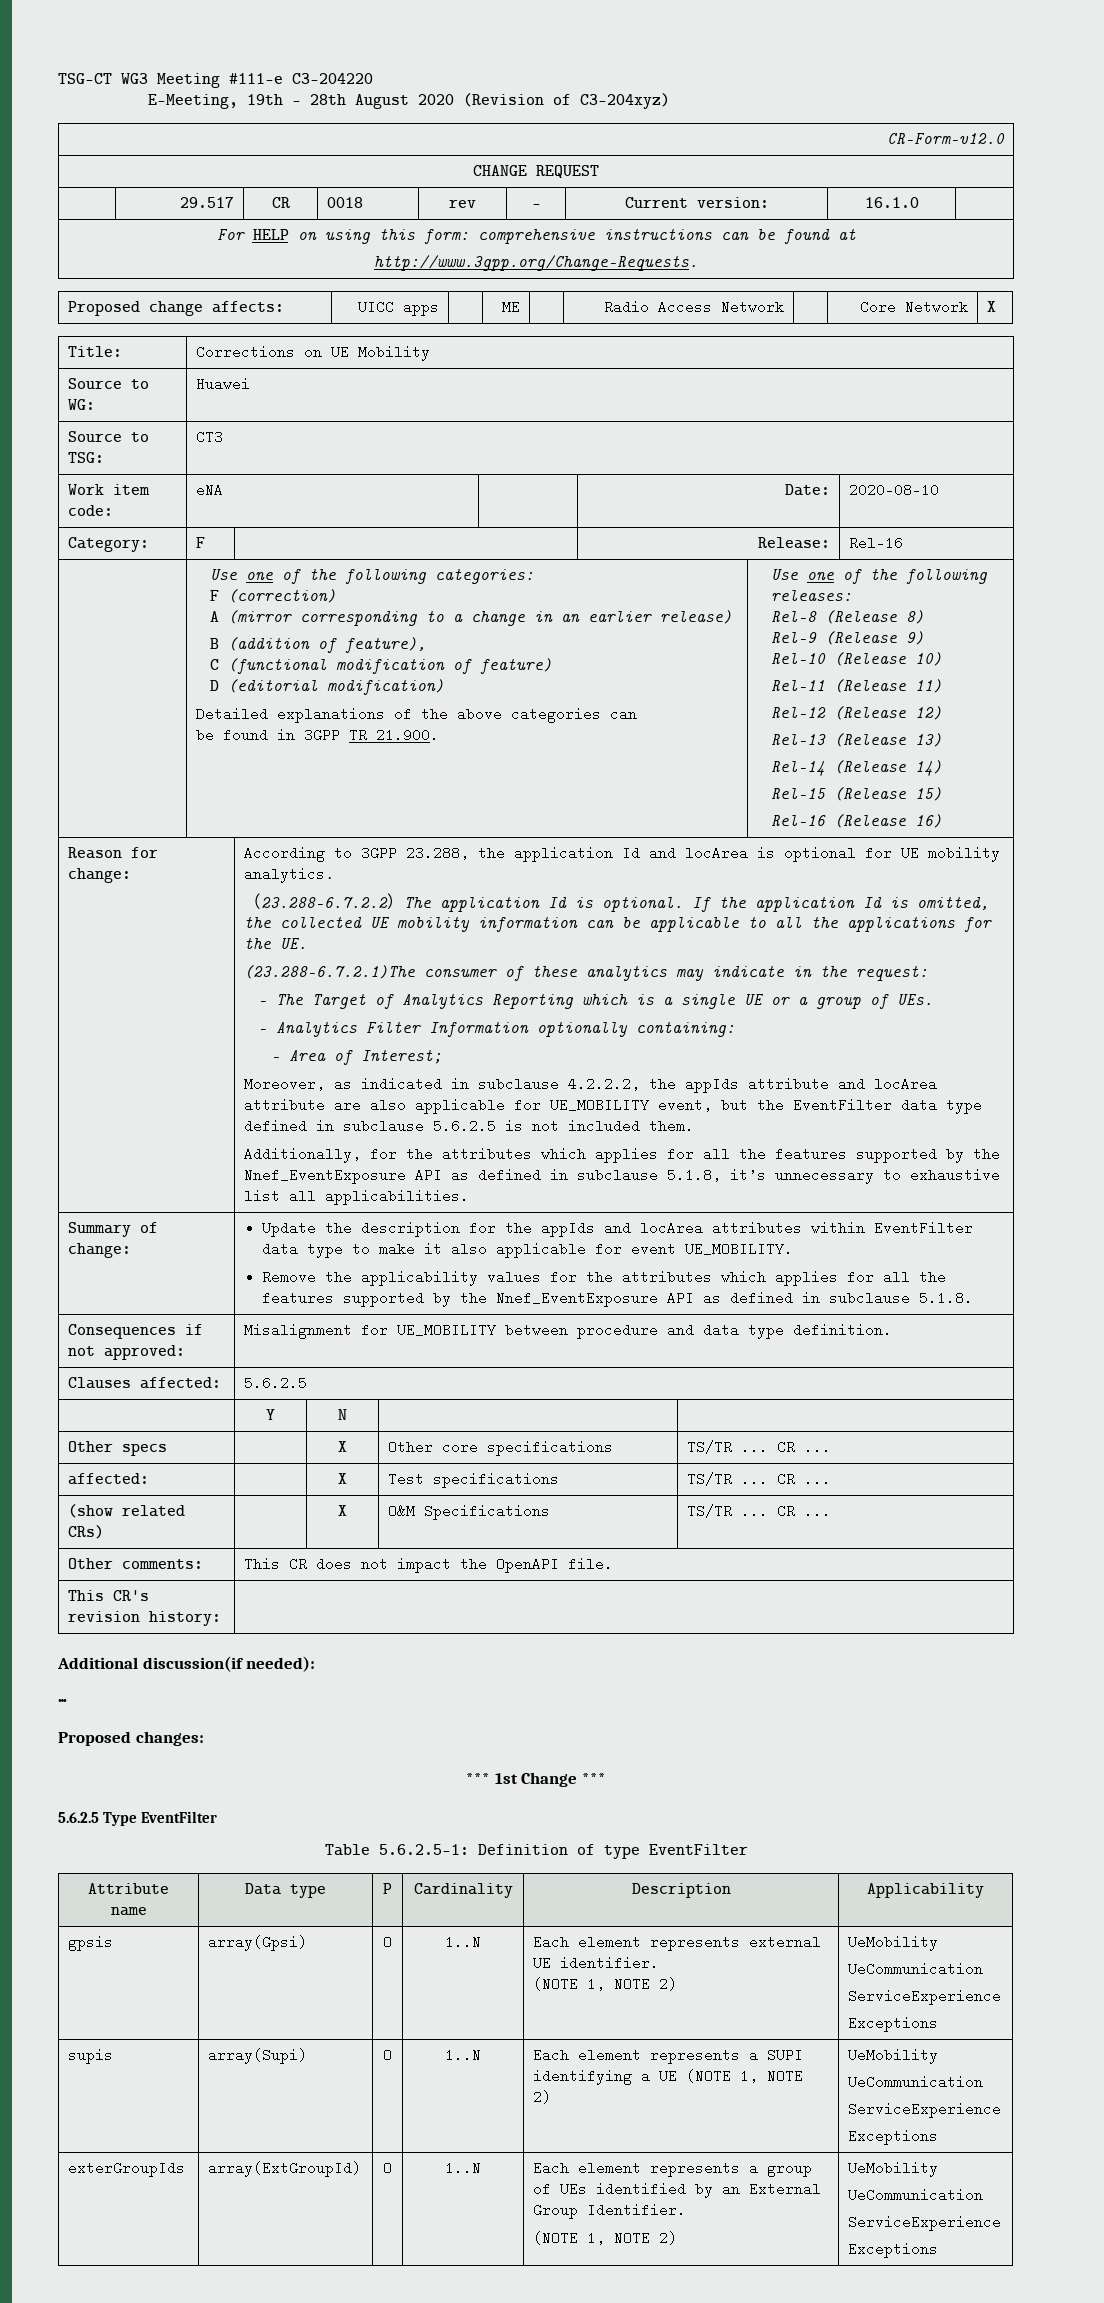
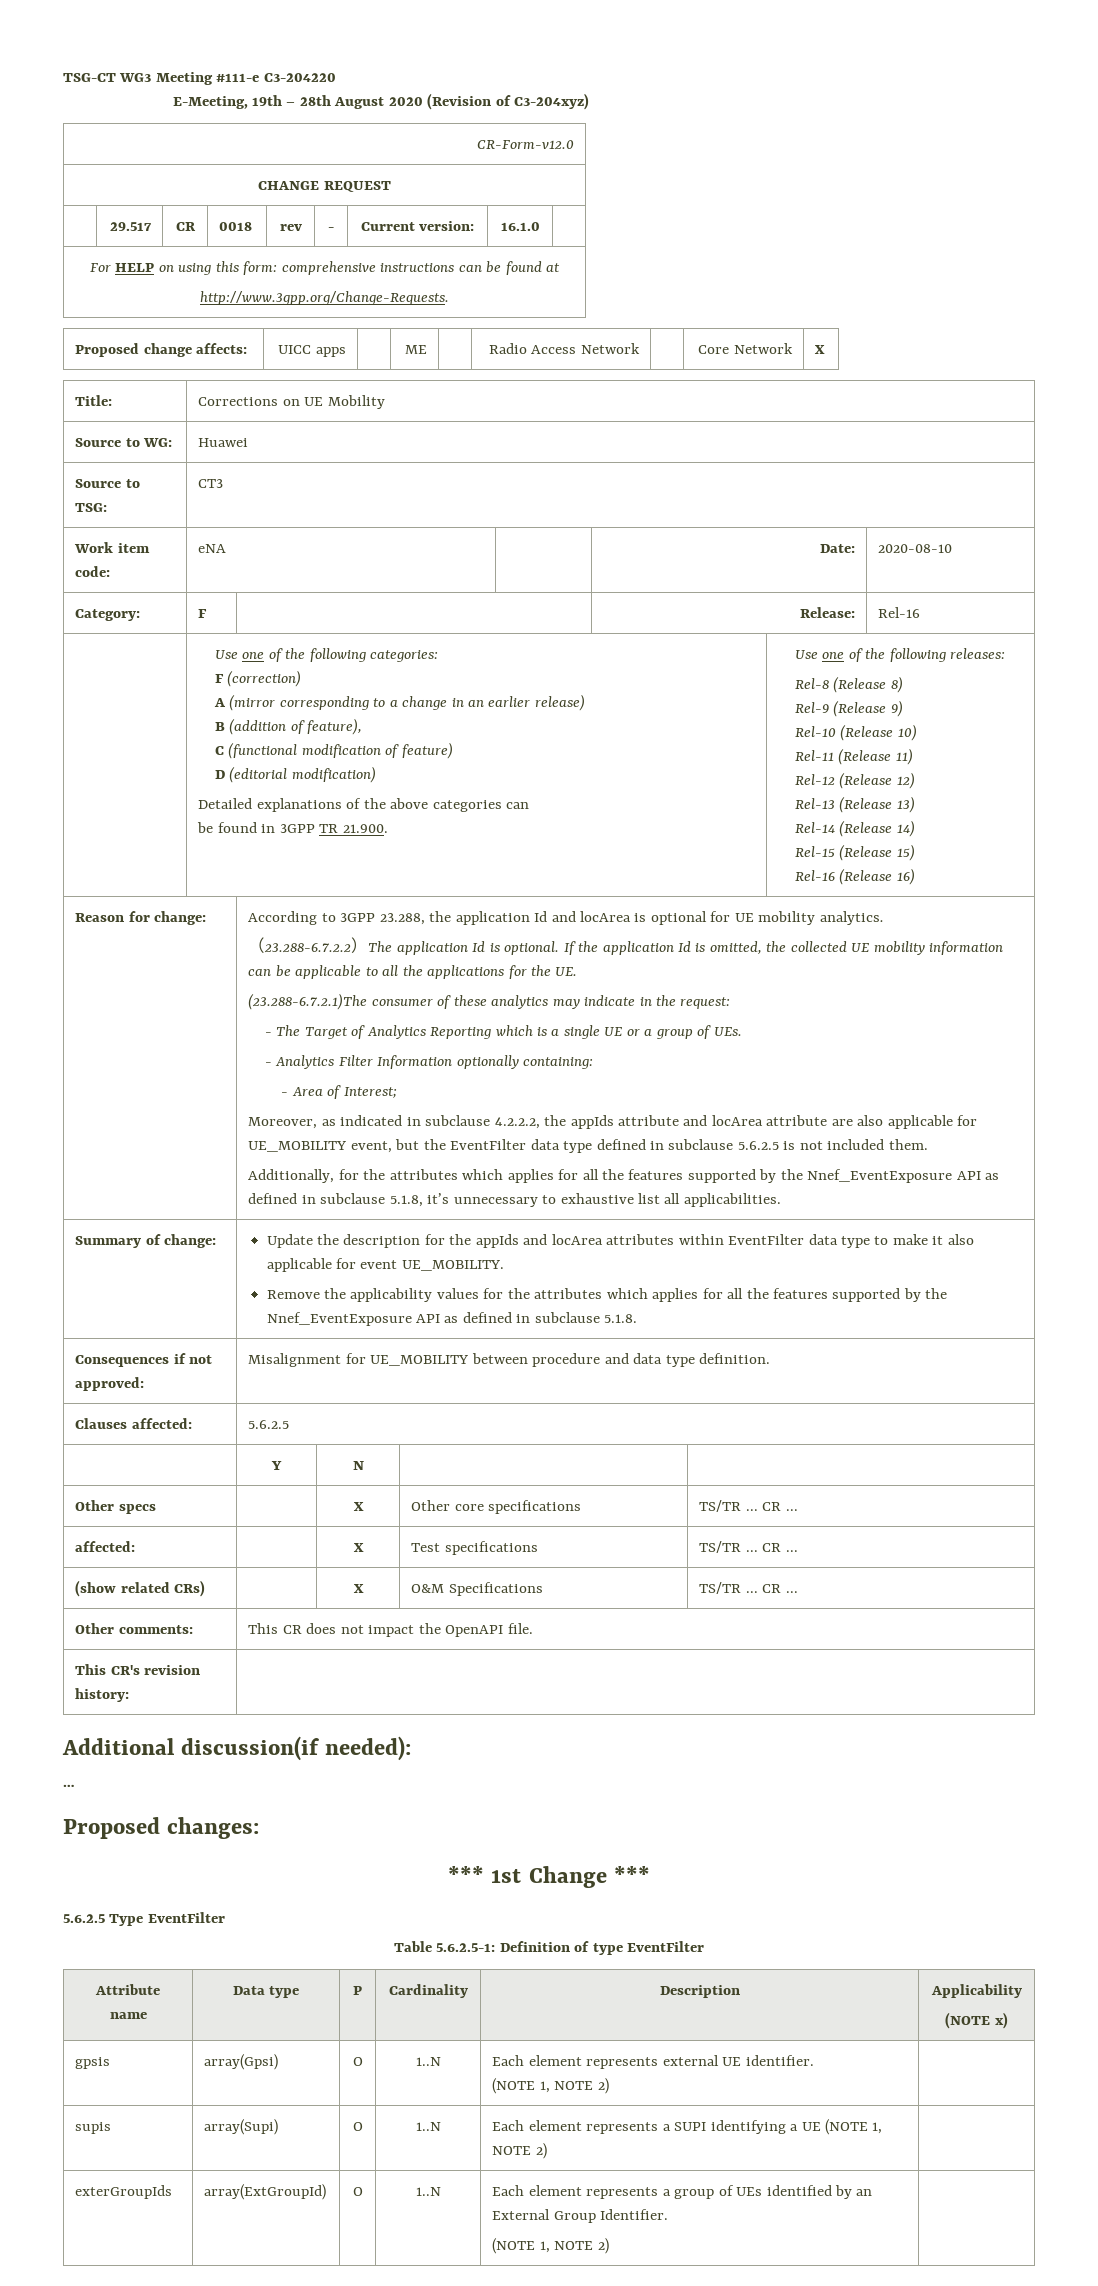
  Attribute name | Data type | P | Cardinality | Description | Applicability
+ (NOTE x)
  gpsis | array(Gpsi) | O | 1..N | Each element represents external UE identifier.
- (NOTE 1, NOTE 2) | UeMobility
- UeCommunication
- ServiceExperience
- Exceptions
+ (NOTE 1, NOTE 2) |
- supis | array(Supi) | O | 1..N | Each element represents a SUPI identifying a UE (NOTE 1, NOTE 2) | UeMobility
- UeCommunication
- ServiceExperience
- Exceptions
+ supis | array(Supi) | O | 1..N | Each element represents a SUPI identifying a UE (NOTE 1, NOTE 2) |
  exterGroupIds | array(ExtGroupId) | O | 1..N | Each element represents a group of UEs identified by an External Group Identifier.
- (NOTE 1, NOTE 2) | UeMobility
- UeCommunication
- ServiceExperience
- Exceptions
+ (NOTE 1, NOTE 2) |

